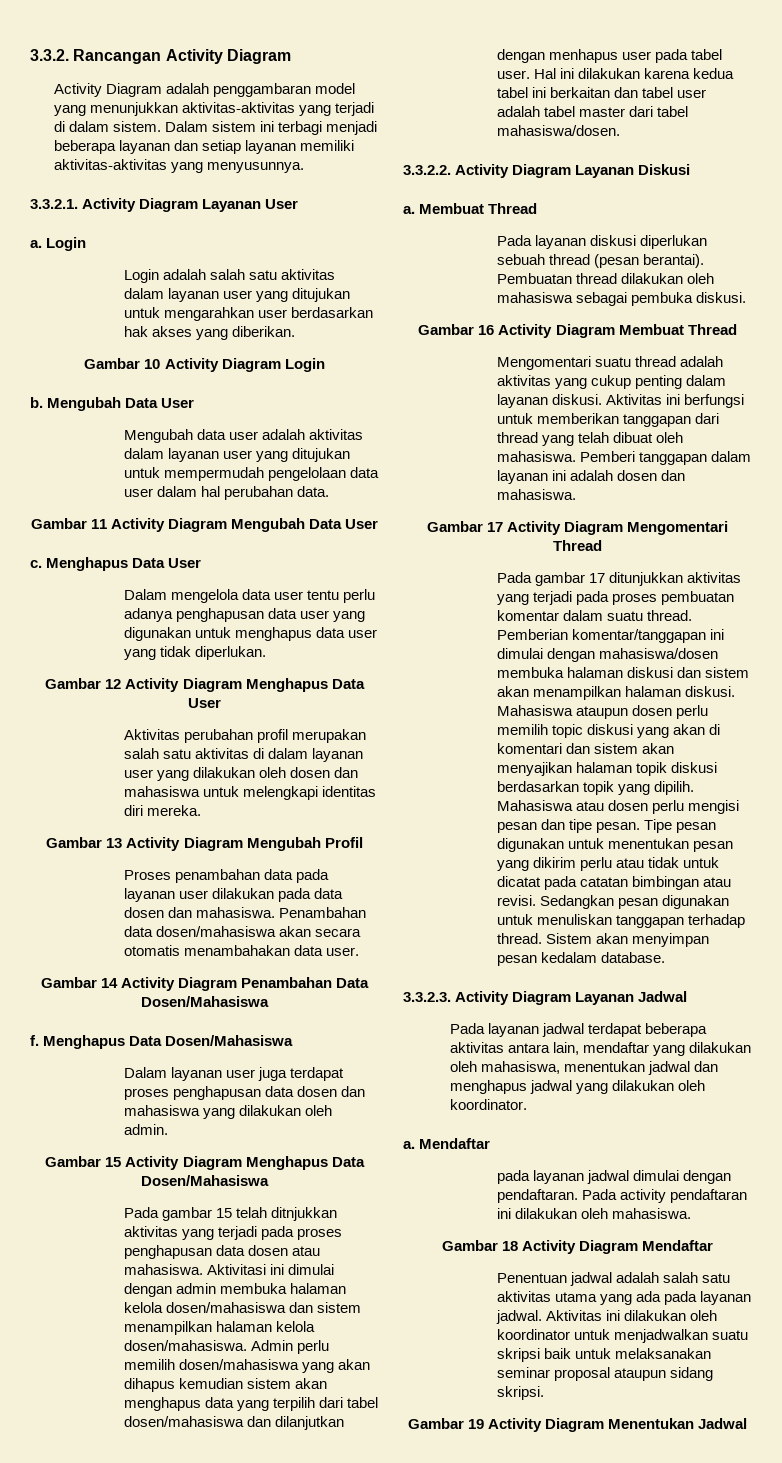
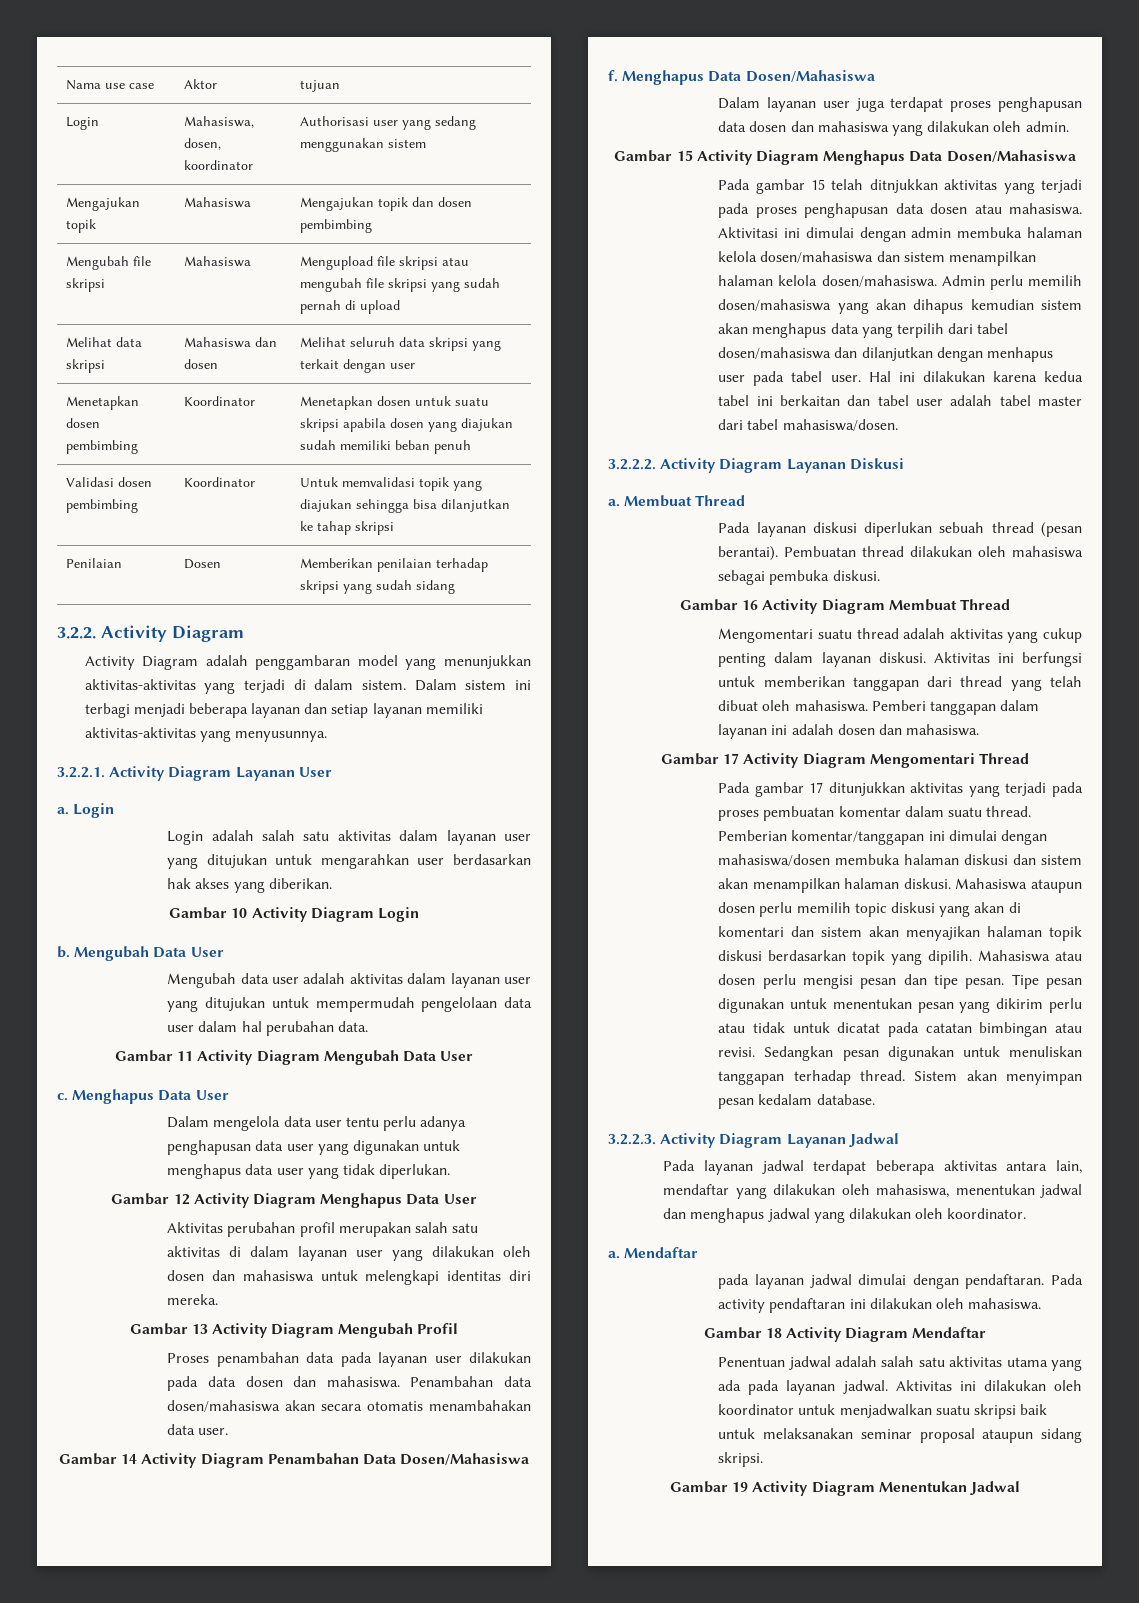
- 3.3.2. Rancangan Activity Diagram
+ Nama use case | Aktor | tujuan
+ Login | Mahasiswa, dosen, koordinator | Authorisasi user yang sedang menggunakan sistem
+ Mengajukan topik | Mahasiswa | Mengajukan topik dan dosen pembimbing
+ Mengubah file skripsi | Mahasiswa | Mengupload file skripsi atau mengubah file skripsi yang sudah pernah di upload
+ Melihat data skripsi | Mahasiswa dan dosen | Melihat seluruh data skripsi yang terkait dengan user
+ Menetapkan dosen pembimbing | Koordinator | Menetapkan dosen untuk suatu skripsi apabila dosen yang diajukan sudah memiliki beban penuh
+ Validasi dosen pembimbing | Koordinator | Untuk memvalidasi topik yang diajukan sehingga bisa dilanjutkan ke tahap skripsi
+ Penilaian | Dosen | Memberikan penilaian terhadap skripsi yang sudah sidang
+ 3.2.2. Activity Diagram
- 3.3.2.1. Activity Diagram Layanan User
+ 3.2.2.1. Activity Diagram Layanan User
- 3.3.2.2. Activity Diagram Layanan Diskusi
+ 3.2.2.2. Activity Diagram Layanan Diskusi
- 3.3.2.3. Activity Diagram Layanan Jadwal
+ 3.2.2.3. Activity Diagram Layanan Jadwal

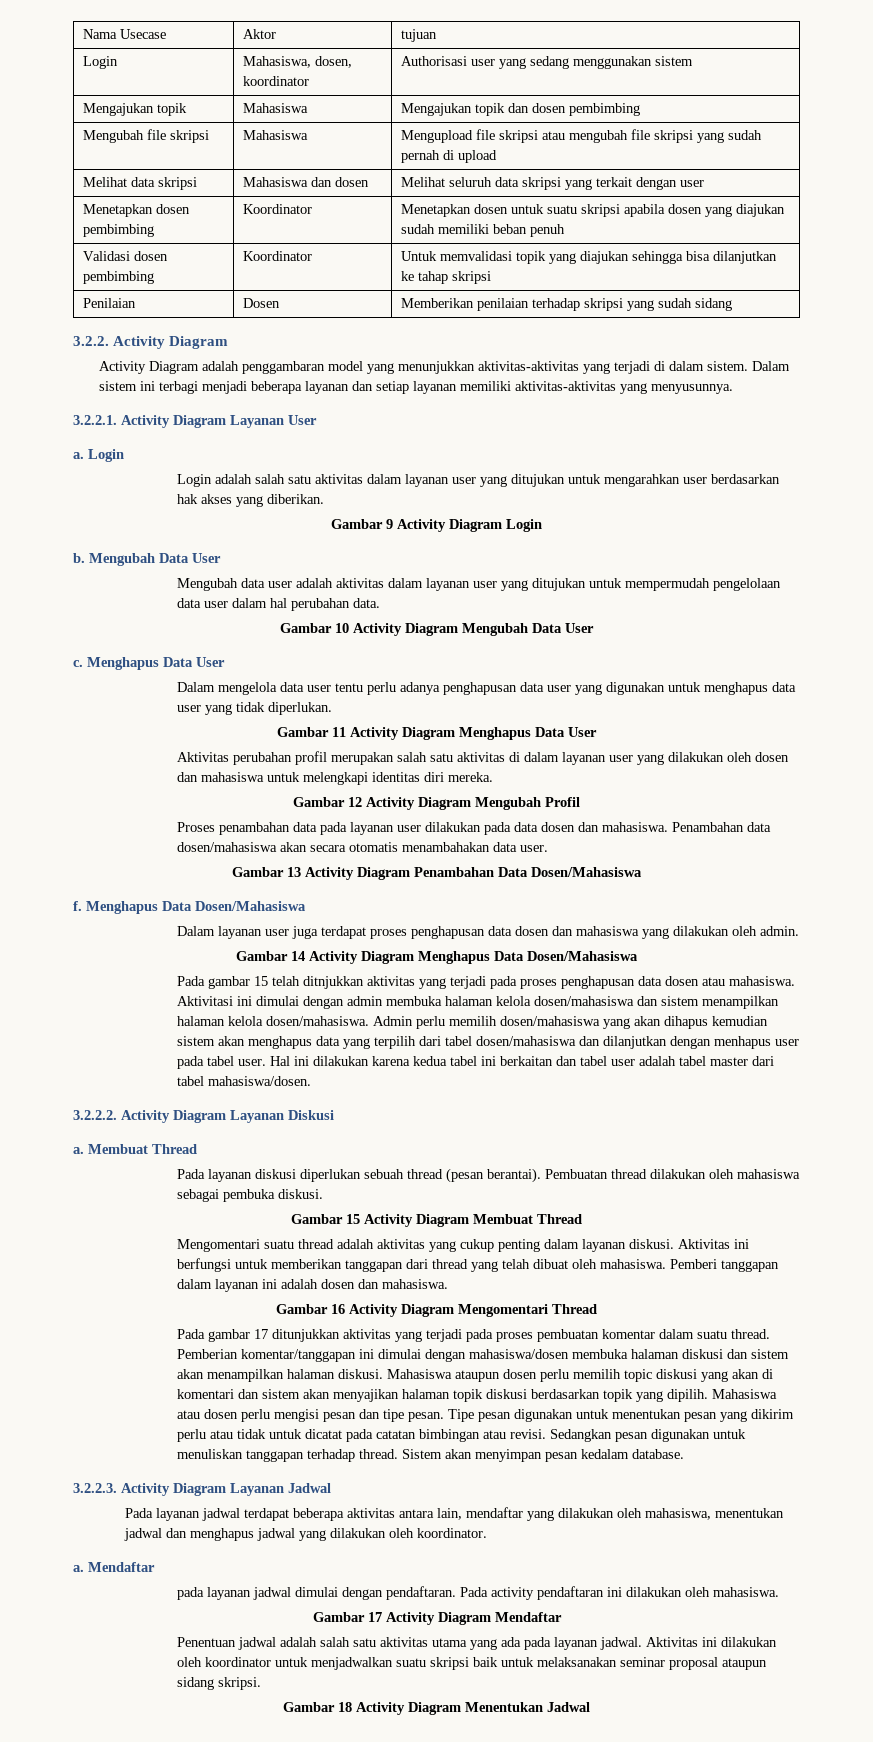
- Nama use case | Aktor | tujuan
+ Nama Usecase | Aktor | tujuan
- Gambar 10 Activity Diagram Login
+ Gambar 9 Activity Diagram Login
- Gambar 11 Activity Diagram Mengubah Data User
+ Gambar 10 Activity Diagram Mengubah Data User
- Gambar 12 Activity Diagram Menghapus Data User
+ Gambar 11 Activity Diagram Menghapus Data User
- Gambar 13 Activity Diagram Mengubah Profil
+ Gambar 12 Activity Diagram Mengubah Profil
- Gambar 14 Activity Diagram Penambahan Data Dosen/Mahasiswa
+ Gambar 13 Activity Diagram Penambahan Data Dosen/Mahasiswa
- Gambar 15 Activity Diagram Menghapus Data Dosen/Mahasiswa
+ Gambar 14 Activity Diagram Menghapus Data Dosen/Mahasiswa
- Gambar 16 Activity Diagram Membuat Thread
+ Gambar 15 Activity Diagram Membuat Thread
- Gambar 17 Activity Diagram Mengomentari Thread
+ Gambar 16 Activity Diagram Mengomentari Thread
- Gambar 18 Activity Diagram Mendaftar
+ Gambar 17 Activity Diagram Mendaftar
- Gambar 19 Activity Diagram Menentukan Jadwal
+ Gambar 18 Activity Diagram Menentukan Jadwal

